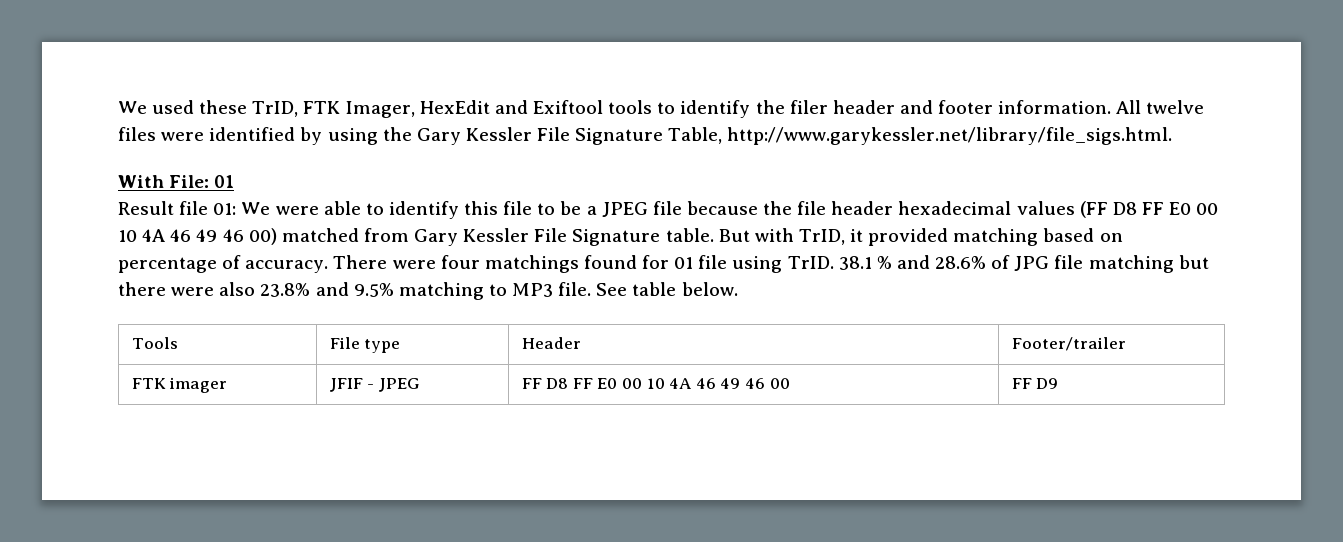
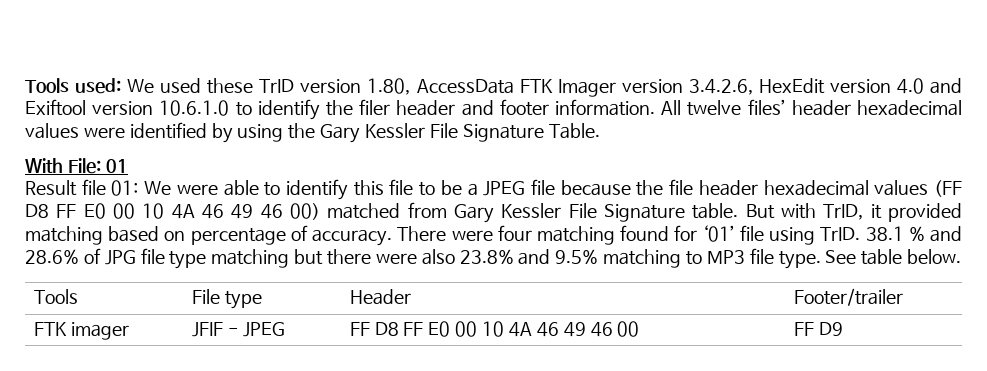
- We used these TrID, FTK Imager, HexEdit and Exiftool tools to identify the filer header and footer information.
+ Tools used: We used these TrID version 1.80, AccessData FTK Imager version 3.4.2.6, HexEdit version 4.0 and Exiftool version 10.6.1.0 to identify the filer header and footer information.
- All twelve files were identified by using the Gary Kessler File Signature Table, http://www.garykessler.net/library/file_sigs.html.
+ All twelve files’ header hexadecimal values were identified by using the Gary Kessler File Signature Table.
- There were four matchings found for 01 file using TrID.
+ There were four matching found for ‘01’ file using TrID.
- 38.1 % and 28.6% of JPG file matching but there were also 23.8% and 9.5% matching to MP3 file.
+ 38.1 % and 28.6% of JPG file type matching but there were also 23.8% and 9.5% matching to MP3 file type.

